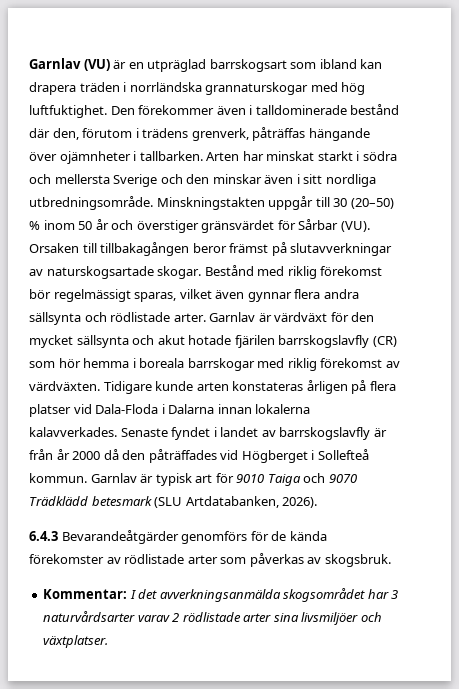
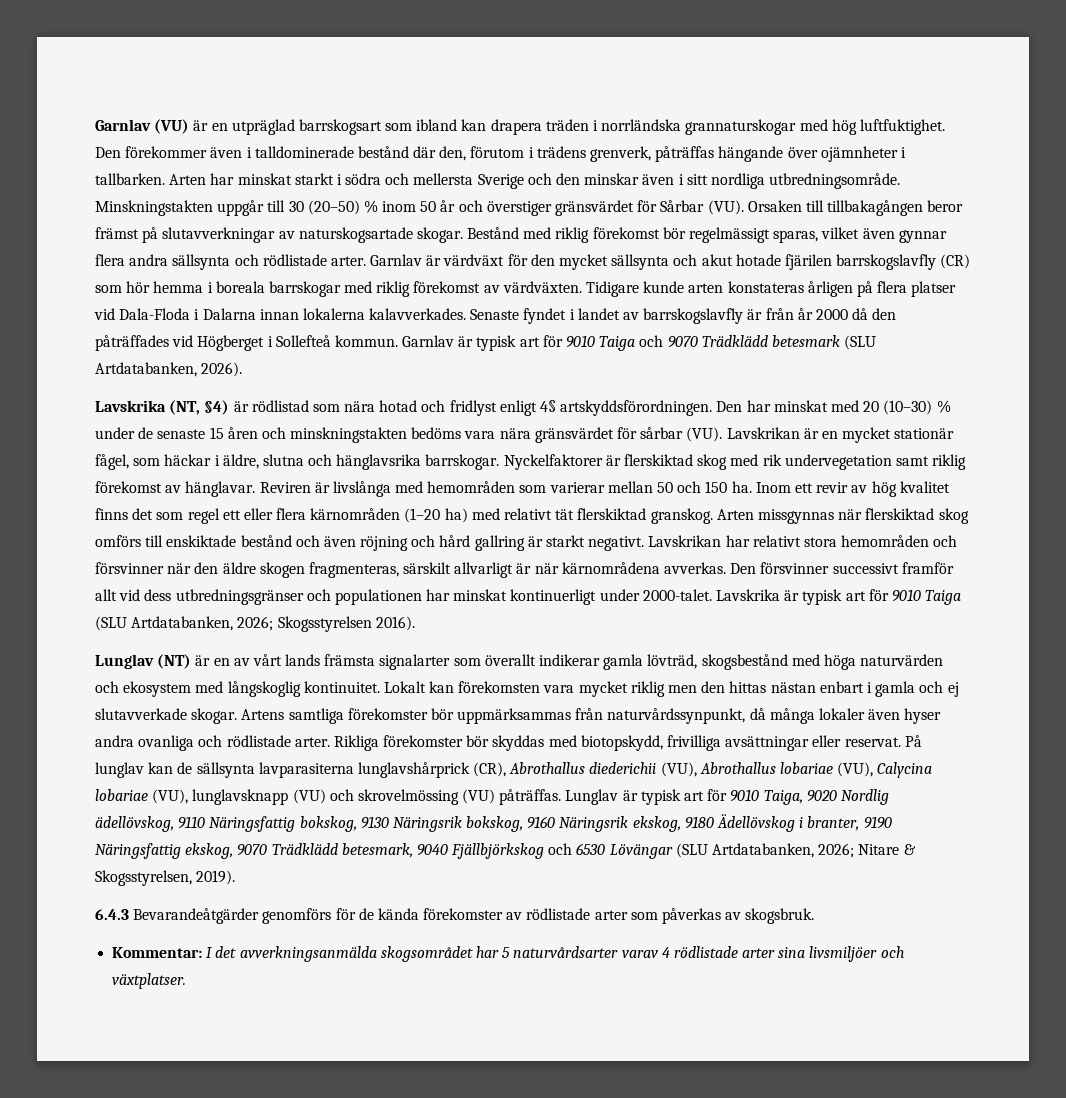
+ Lavskrika (NT, §4) är rödlistad som nära hotad och fridlyst enligt 4§ artskyddsförordningen. Den har minskat med 20 (10–30) % under de senaste 15 åren och minskningstakten bedöms vara nära gränsvärdet för sårbar (VU). Lavskrikan är en mycket stationär fågel, som häckar i äldre, slutna och hänglavsrika barrskogar. Nyckelfaktorer är flerskiktad skog med rik undervegetation samt riklig förekomst av hänglavar. Reviren är livslånga med hemområden som varierar mellan 50 och 150 ha. Inom ett revir av hög kvalitet finns det som regel ett eller flera kärnområden (1–20 ha) med relativt tät flerskiktad granskog. Arten missgynnas när flerskiktad skog omförs till enskiktade bestånd och även röjning och hård gallring är starkt negativt. Lavskrikan har relativt stora hemområden och försvinner när den äldre skogen fragmenteras, särskilt allvarligt är när kärnområdena avverkas. Den försvinner successivt framför allt vid dess utbredningsgränser och populationen har minskat kontinuerligt under 2000-talet. Lavskrika är typisk art för 9010 Taiga (SLU Artdatabanken, 2026; Skogsstyrelsen 2016).
+ Lunglav (NT) är en av vårt lands främsta signalarter som överallt indikerar gamla lövträd, skogsbestånd med höga naturvärden och ekosystem med långskoglig kontinuitet. Lokalt kan förekomsten vara mycket riklig men den hittas nästan enbart i gamla och ej slutavverkade skogar. Artens samtliga förekomster bör uppmärksammas från naturvårdssynpunkt, då många lokaler även hyser andra ovanliga och rödlistade arter. Rikliga förekomster bör skyddas med biotopskydd, frivilliga avsättningar eller reservat. På lunglav kan de sällsynta lavparasiterna lunglavshårprick (CR), Abrothallus diederichii (VU), Abrothallus lobariae (VU), Calycina lobariae (VU), lunglavsknapp (VU) och skrovelmössing (VU) påträffas. Lunglav är typisk art för 9010 Taiga, 9020 Nordlig ädellövskog, 9110 Näringsfattig bokskog, 9130 Näringsrik bokskog, 9160 Näringsrik ekskog, 9180 Ädellövskog i branter, 9190 Näringsfattig ekskog, 9070 Trädklädd betesmark, 9040 Fjällbjörkskog och 6530 Lövängar (SLU Artdatabanken, 2026; Nitare & Skogsstyrelsen, 2019).
- Kommentar: I det avverkningsanmälda skogsområdet har 3 naturvårdsarter varav 2 rödlistade arter sina livsmiljöer och växtplatser.
+ Kommentar: I det avverkningsanmälda skogsområdet har 5 naturvårdsarter varav 4 rödlistade arter sina livsmiljöer och växtplatser.

